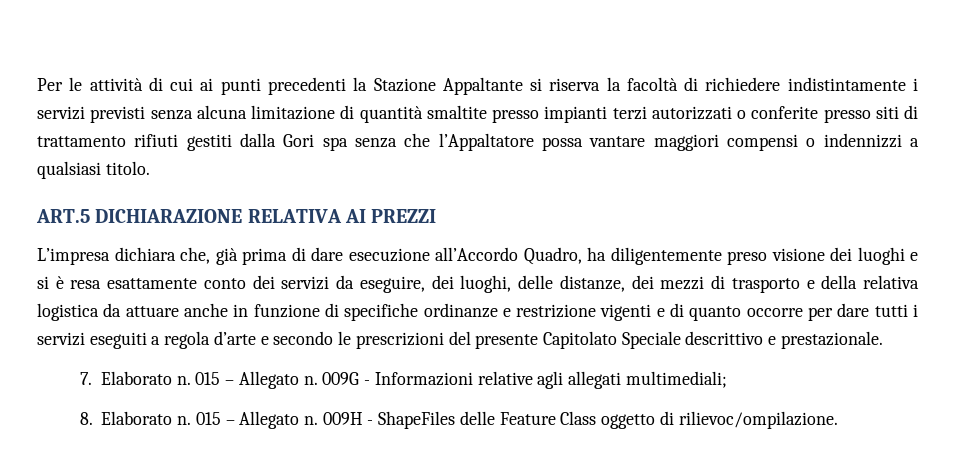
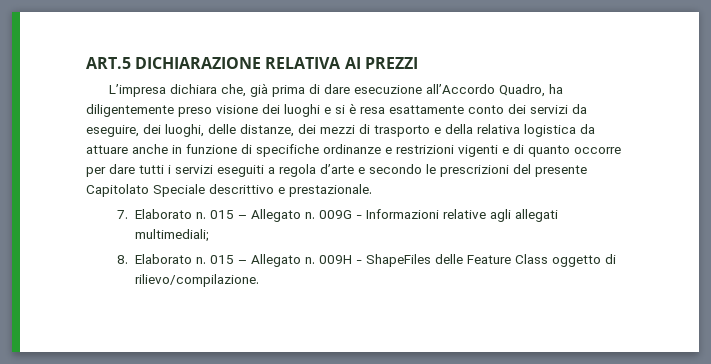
- Per le attività di cui ai punti precedenti la Stazione Appaltante si riserva la facoltà di richiedere indistintamente i servizi previsti senza alcuna limitazione di quantità smaltite presso impianti terzi autorizzati o conferite presso siti di trattamento rifiuti gestiti dalla Gori spa senza che l’Appaltatore possa vantare maggiori compensi o indennizzi a qualsiasi titolo.
- L’impresa dichiara che, già prima di dare esecuzione all’Accordo Quadro, ha diligentemente preso visione dei luoghi e si è resa esattamente conto dei servizi da eseguire, dei luoghi, delle distanze, dei mezzi di trasporto e della relativa logistica da attuare anche in funzione di specifiche ordinanze e restrizione vigenti e di quanto occorre per dare tutti i servizi eseguiti a regola d’arte e secondo le prescrizioni del presente Capitolato Speciale descrittivo e prestazionale.
+ L’impresa dichiara che, già prima di dare esecuzione all’Accordo Quadro, ha diligentemente preso visione dei luoghi e si è resa esattamente conto dei servizi da eseguire, dei luoghi, delle distanze, dei mezzi di trasporto e della relativa logistica da attuare anche in funzione di specifiche ordinanze e restrizioni vigenti e di quanto occorre per dare tutti i servizi eseguiti a regola d’arte e secondo le prescrizioni del presente Capitolato Speciale descrittivo e prestazionale.
- 009H - ShapeFiles delle Feature Class oggetto di rilievoc/ompilazione.
+ 009H - ShapeFiles delle Feature Class oggetto di rilievo/compilazione.

